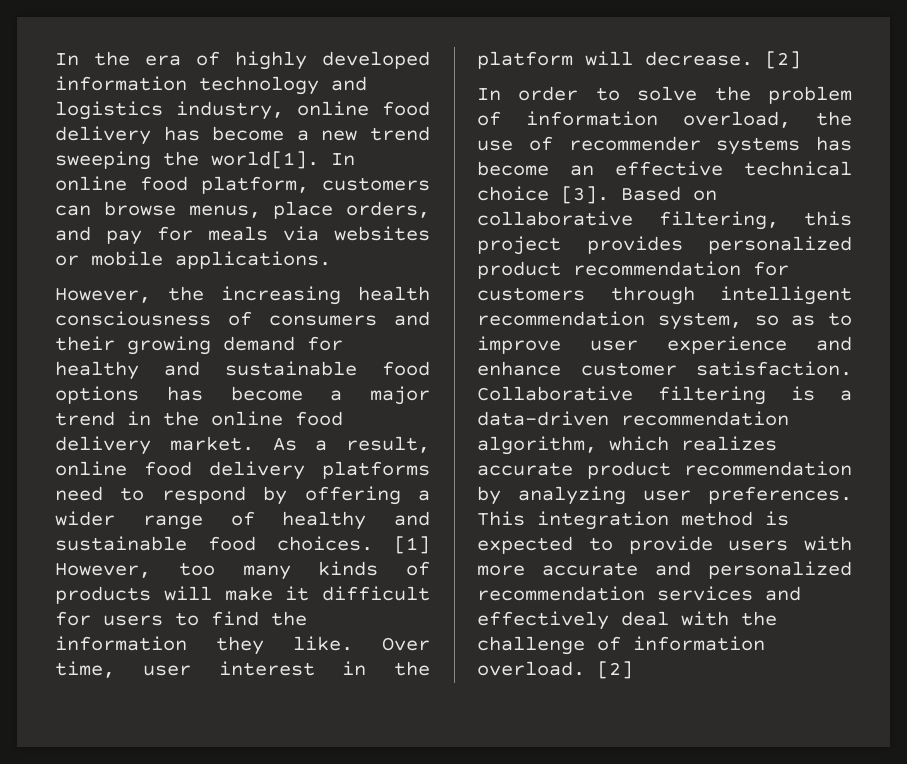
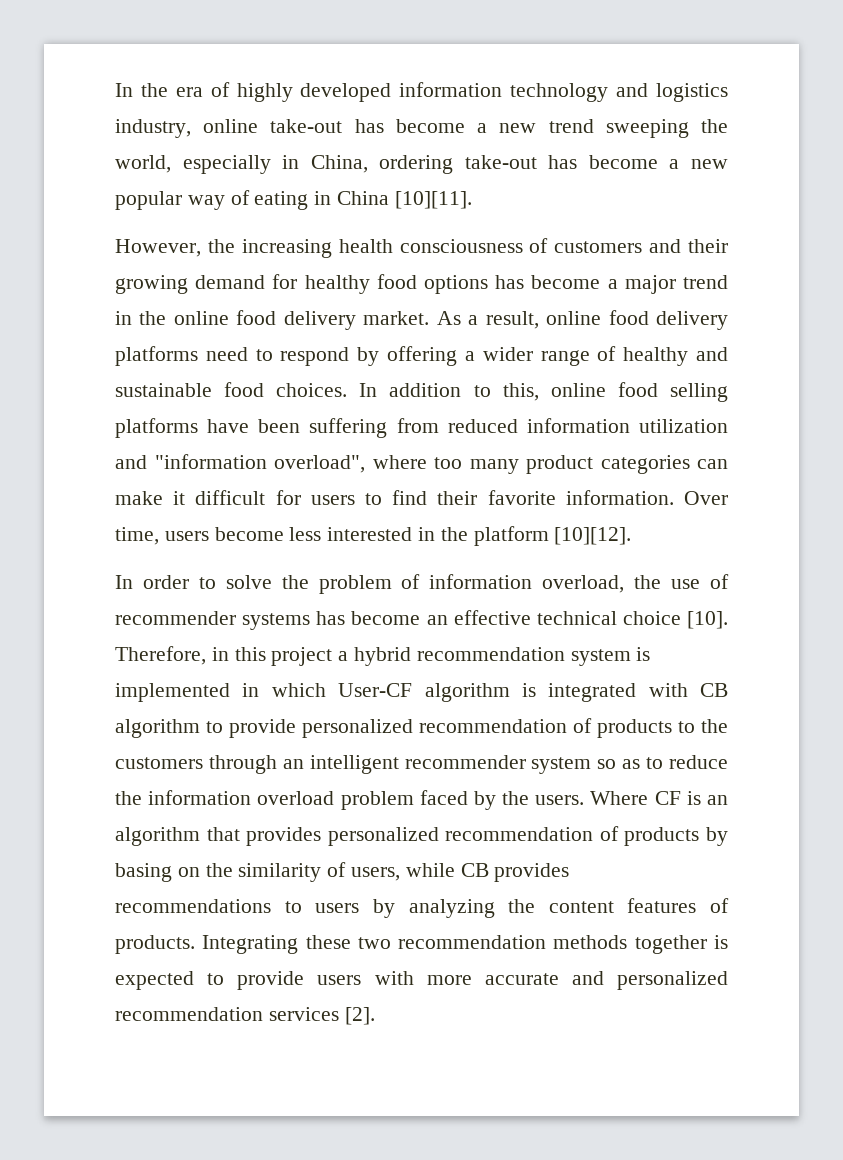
- In the era of highly developed information technology and logistics industry, online food delivery has become a new trend sweeping the world[1]. In online food platform, customers can browse menus, place orders, and pay for meals via websites or mobile applications.
+ In the era of highly developed information technology and logistics industry, online take-out has become a new trend sweeping the world, especially in China, ordering take-out has become a new popular way of eating in China [10][11].
- However, the increasing health consciousness of consumers and their growing demand for healthy and sustainable food options has become a major trend in the online food delivery market.
+ However, the increasing health consciousness of customers and their growing demand for healthy food options has become a major trend in the online food delivery market.
- [1] However, too many kinds of products will make it difficult for users to find the information they like. Over time, user interest in the platform will decrease. [2]
+ In addition to this, online food selling platforms have been suffering from reduced information utilization and "information overload", where too many product categories can make it difficult for users to find their favorite information. Over time, users become less interested in the platform [10][12].
- In order to solve the problem of information overload, the use of recommender systems has become an effective technical choice [3]. Based on collaborative filtering, this project provides personalized product recommendation for customers through intelligent recommendation system, so as to improve user experience and enhance customer satisfaction. Collaborative filtering is a data-driven recommendation algorithm, which realizes accurate product recommendation by analyzing user preferences. This integration method is expected to provide users with more accurate and personalized recommendation services and effectively deal with the challenge of information overload. [2]
+ In order to solve the problem of information overload, the use of recommender systems has become an effective technical choice [10]. Therefore, in this project a hybrid recommendation system is implemented in which User-CF algorithm is integrated with CB algorithm to provide personalized recommendation of products to the customers through an intelligent recommender system so as to reduce the information overload problem faced by the users. Where CF is an algorithm that provides personalized recommendation of products by basing on the similarity of users, while CB provides recommendations to users by analyzing the content features of products. Integrating these two recommendation methods together is expected to provide users with more accurate and personalized recommendation services [2].

